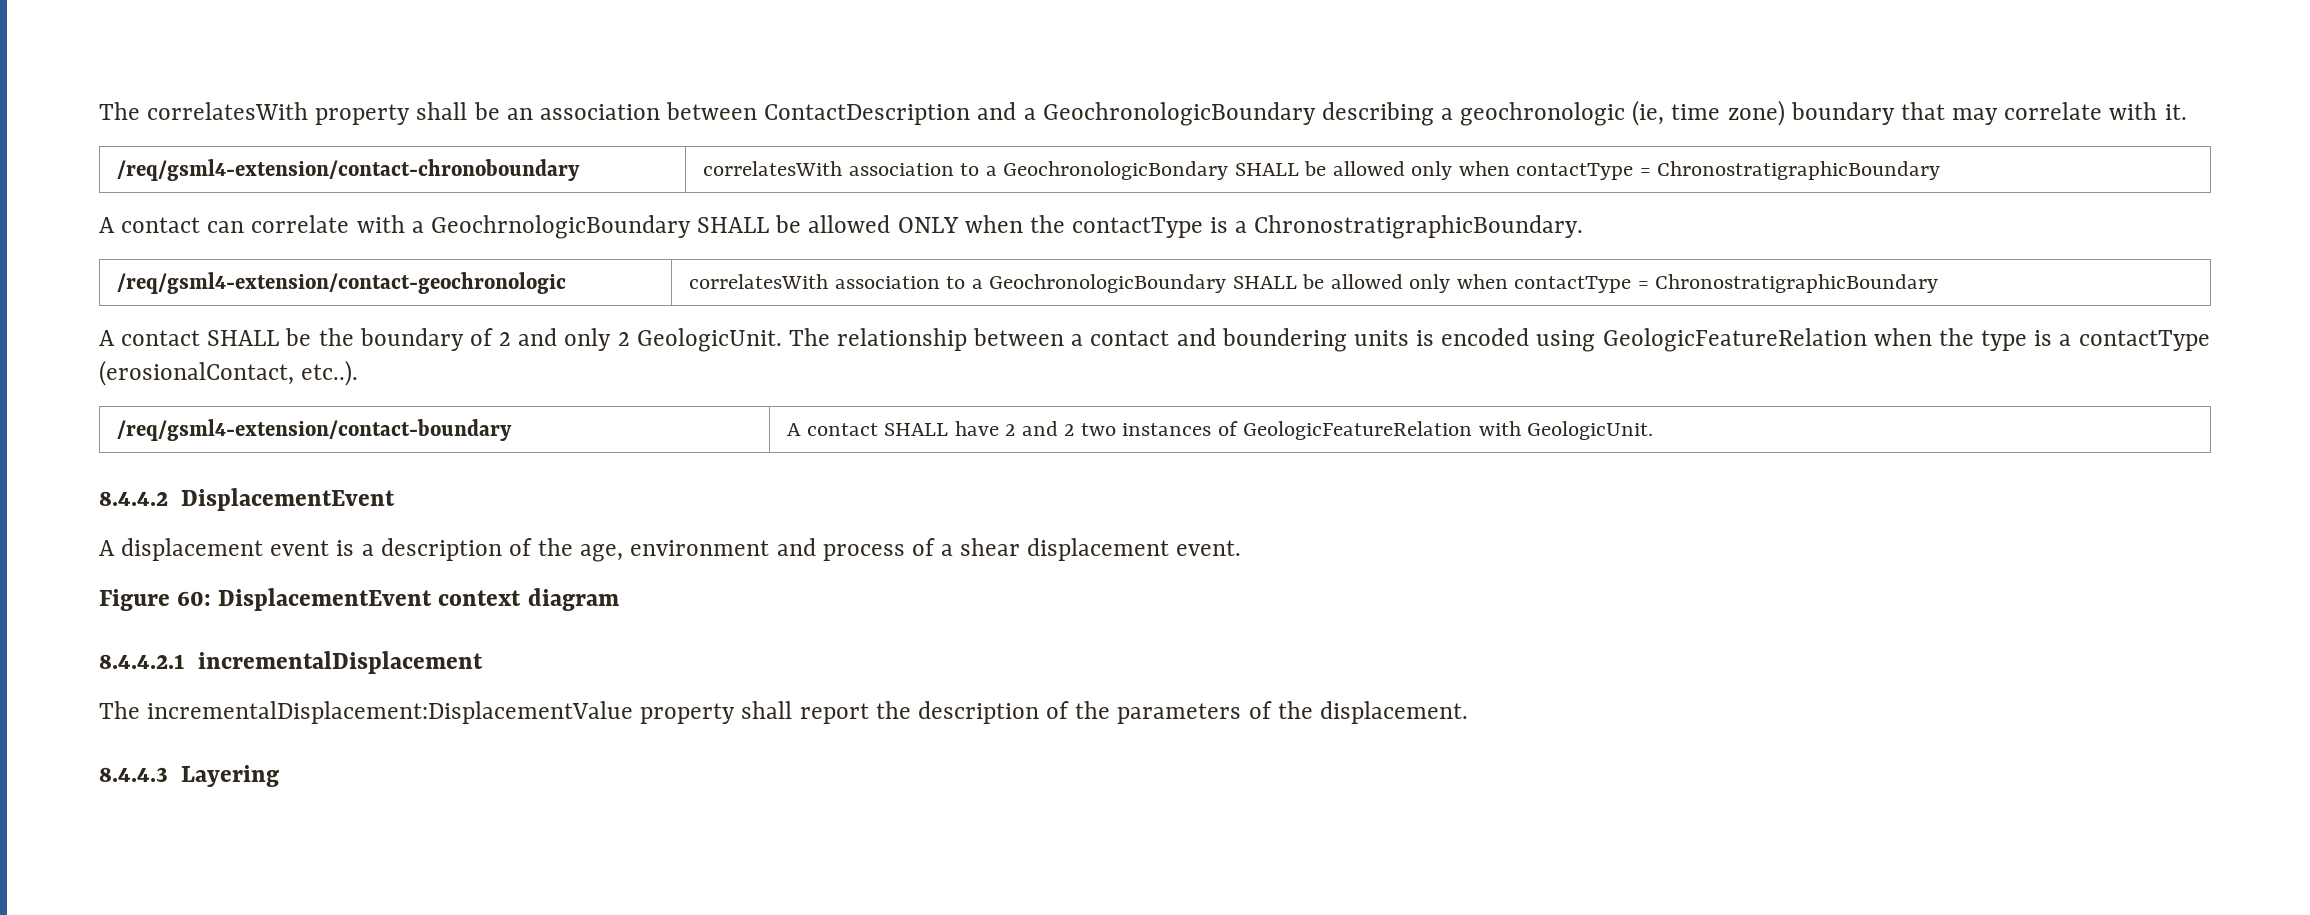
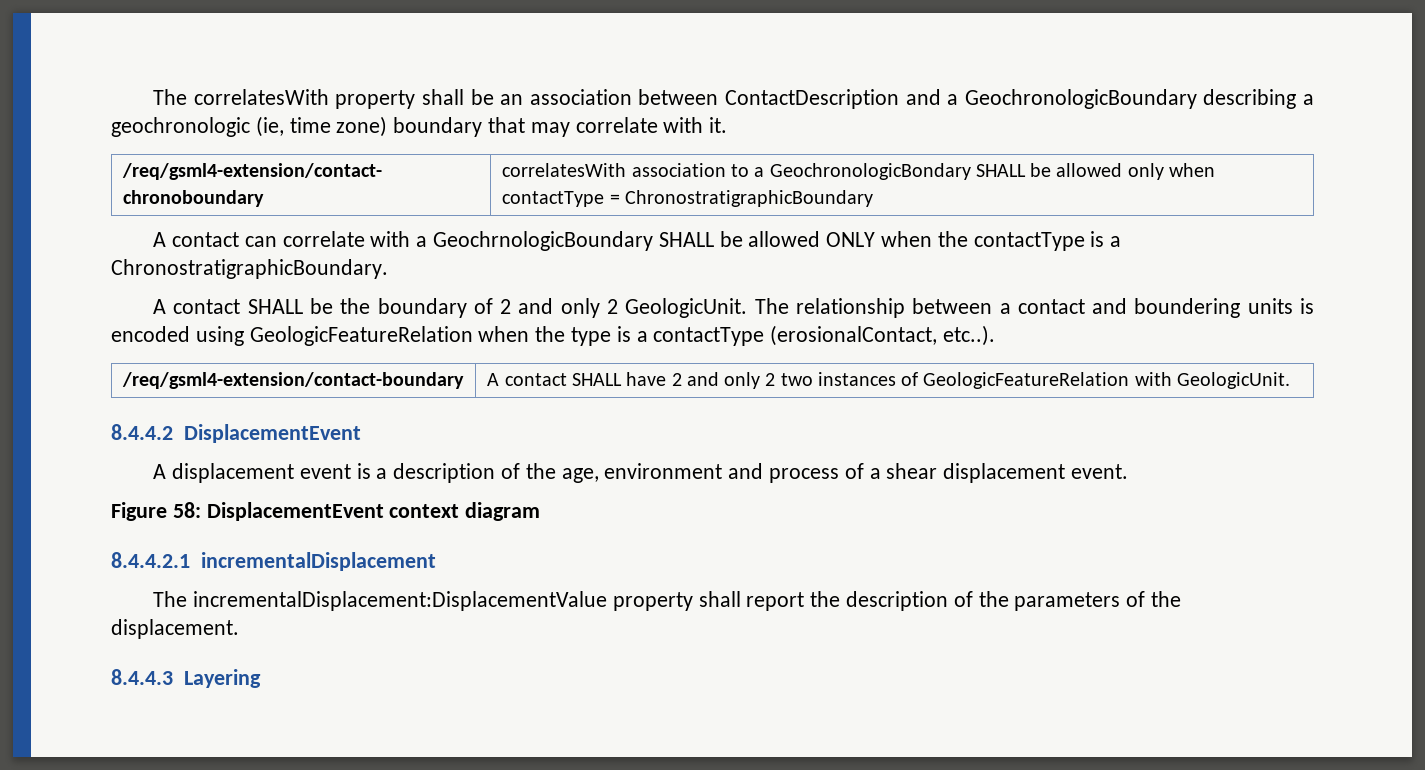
- /req/gsml4-extension/contact-geochronologic | correlatesWith association to a GeochronologicBoundary SHALL be allowed only when contactType = ChronostratigraphicBoundary
- /req/gsml4-extension/contact-boundary | A contact SHALL have 2 and 2 two instances of GeologicFeatureRelation with GeologicUnit.
+ /req/gsml4-extension/contact-boundary | A contact SHALL have 2 and only 2 two instances of GeologicFeatureRelation with GeologicUnit.
- Figure 60: DisplacementEvent context diagram
+ Figure 58: DisplacementEvent context diagram

